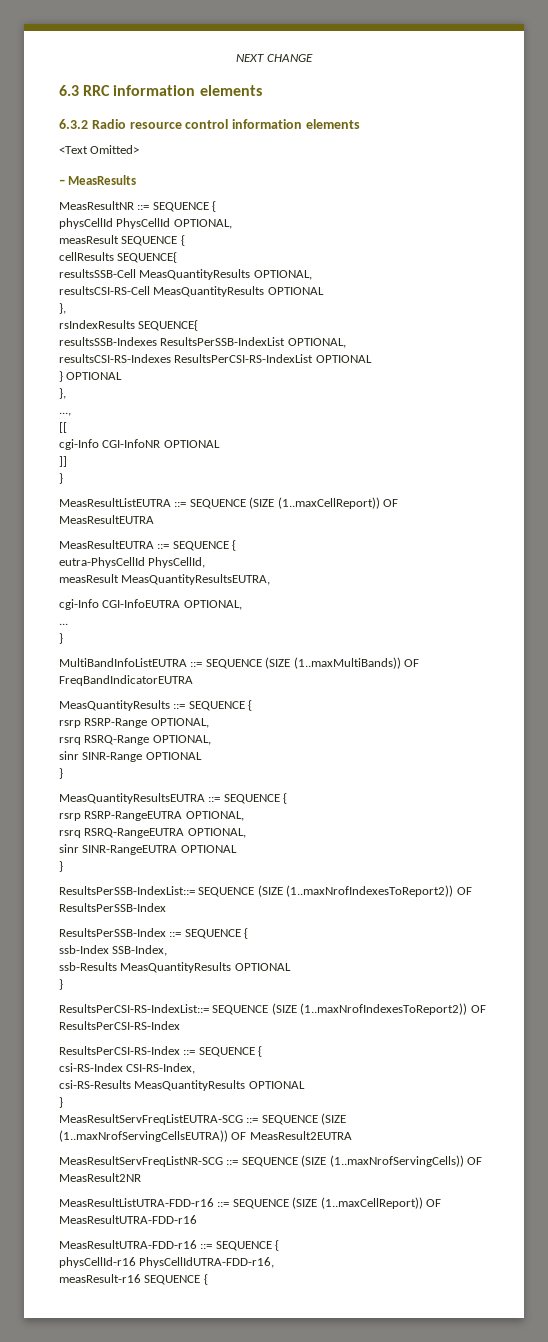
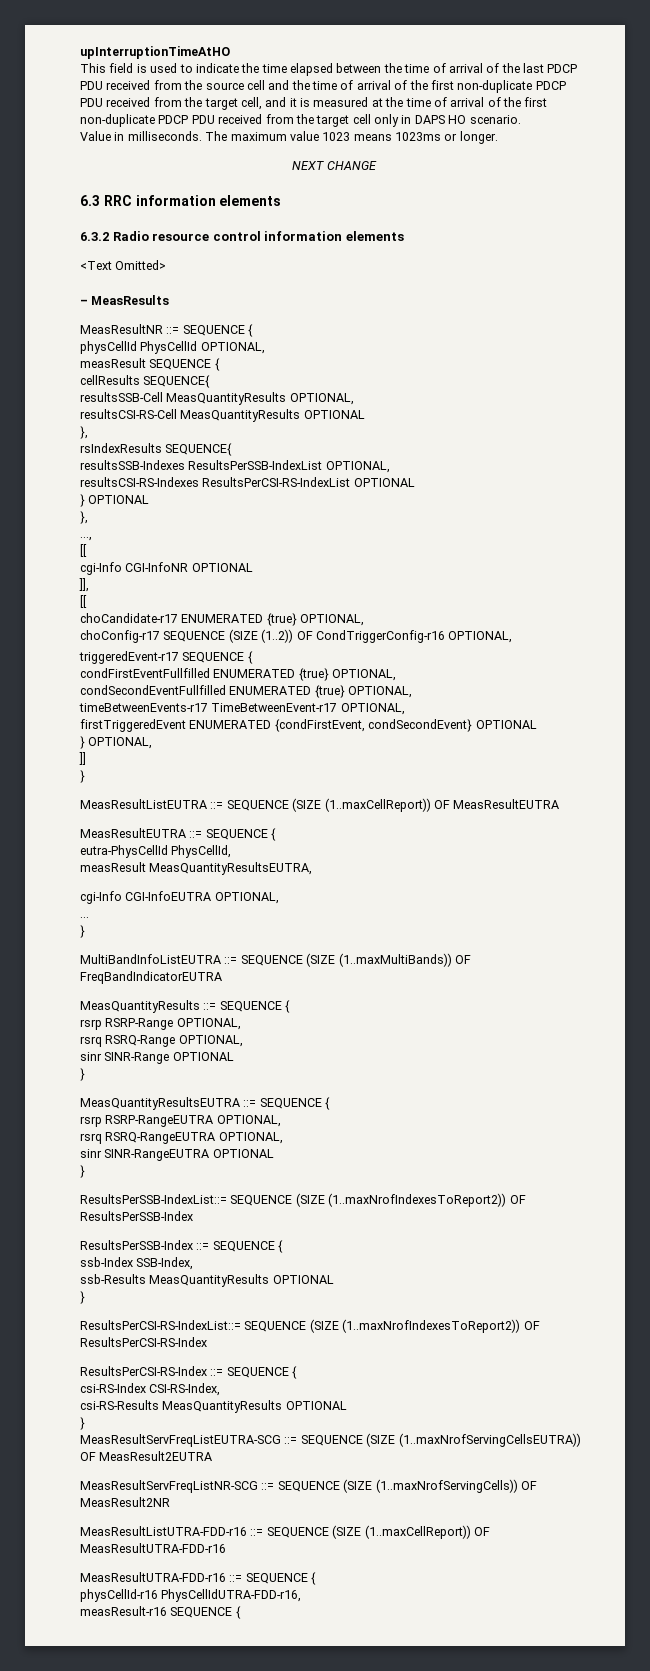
+ upInterruptionTimeAtHO
+ This field is used to indicate the time elapsed between the time of arrival of the last PDCP PDU received from the source cell and the time of arrival of the first non-duplicate PDCP PDU received from the target cell, and it is measured at the time of arrival of the first non-duplicate PDCP PDU received from the target cell only in DAPS HO scenario.
+ Value in milliseconds. The maximum value 1023 means 1023ms or longer.
+ ]],
+ [[
+ choCandidate-r17 ENUMERATED {true} OPTIONAL,
+ choConfig-r17 SEQUENCE (SIZE (1..2)) OF CondTriggerConfig-r16 OPTIONAL,
+ triggeredEvent-r17 SEQUENCE {
+ condFirstEventFullfilled ENUMERATED {true} OPTIONAL,
+ condSecondEventFullfilled ENUMERATED {true} OPTIONAL,
+ timeBetweenEvents-r17 TimeBetweenEvent-r17 OPTIONAL,
+ firstTriggeredEvent ENUMERATED {condFirstEvent, condSecondEvent} OPTIONAL
+ } OPTIONAL,

